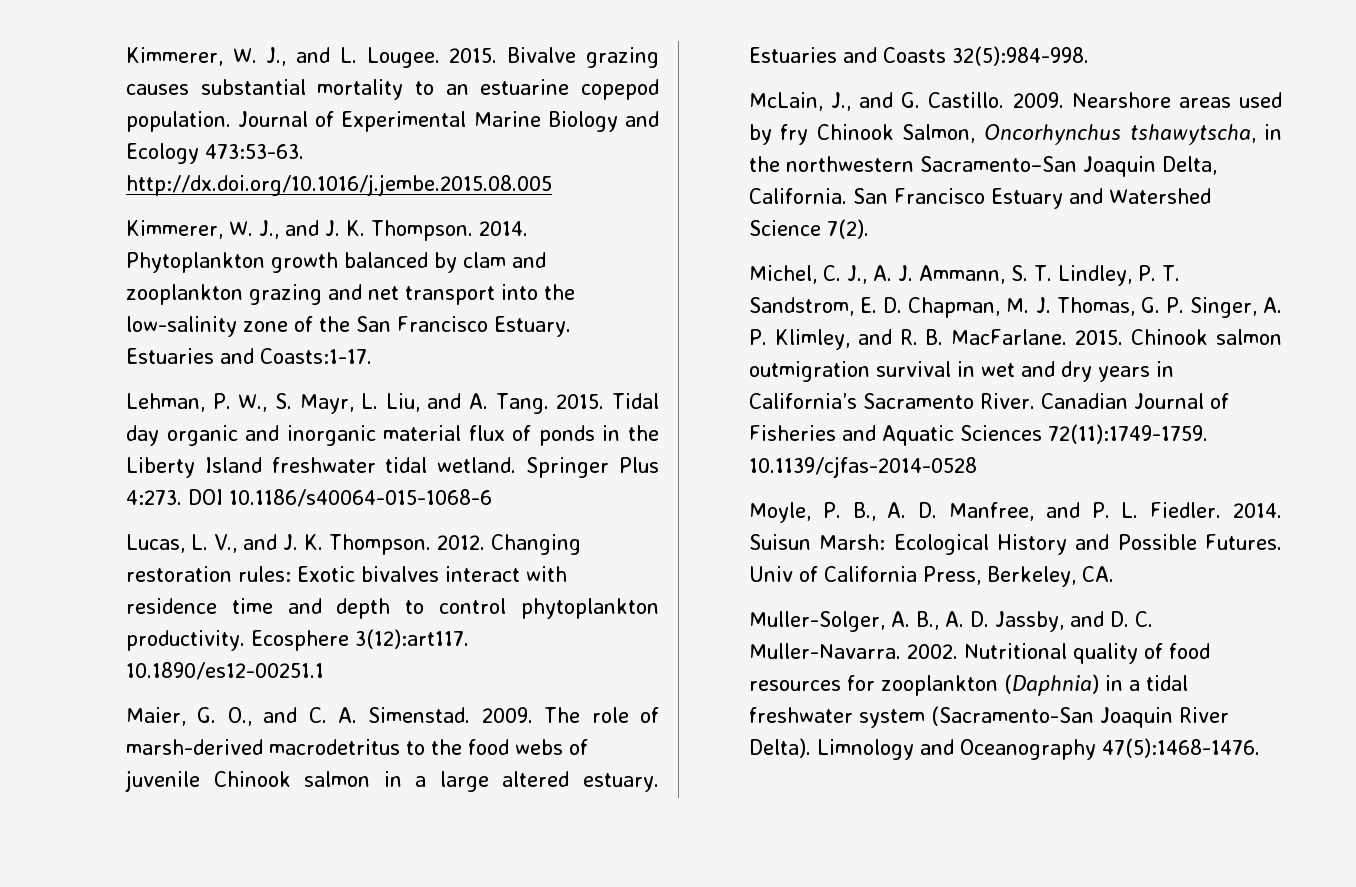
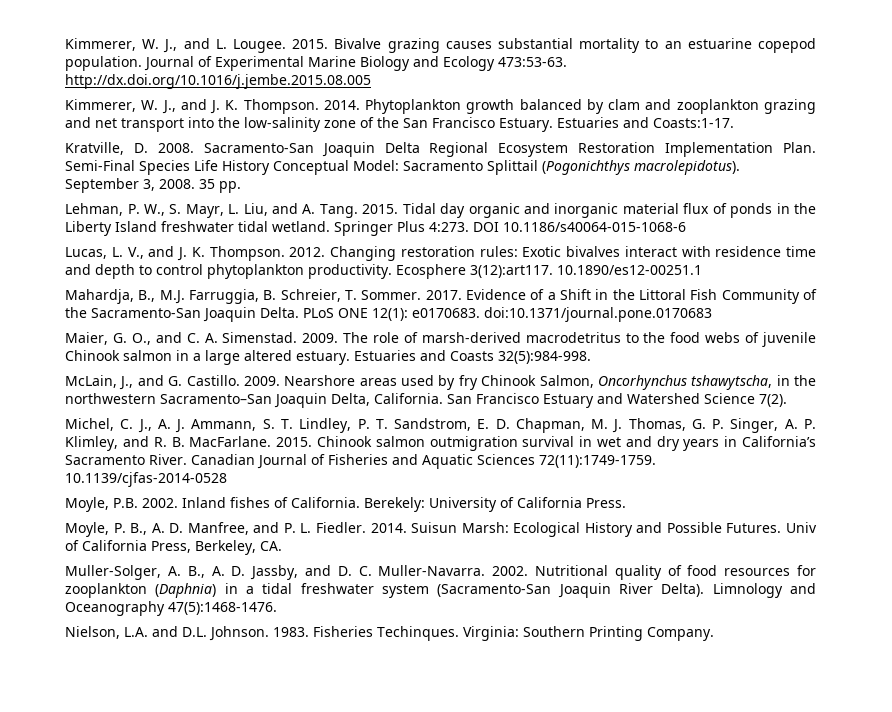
+ Kratville, D. 2008. Sacramento-San Joaquin Delta Regional Ecosystem Restoration Implementation Plan. Semi-Final Species Life History Conceptual Model: Sacramento Splittail (Pogonichthys macrolepidotus). September 3, 2008. 35 pp.
+ Mahardja, B., M.J. Farruggia, B. Schreier, T. Sommer. 2017. Evidence of a Shift in the Littoral Fish Community of the Sacramento-San Joaquin Delta. PLoS ONE 12(1): e0170683. doi:10.1371/journal.pone.0170683
+ Moyle, P.B. 2002. Inland fishes of California. Berekely: University of California Press.
+ Nielson, L.A. and D.L. Johnson. 1983. Fisheries Techinques. Virginia: Southern Printing Company.

